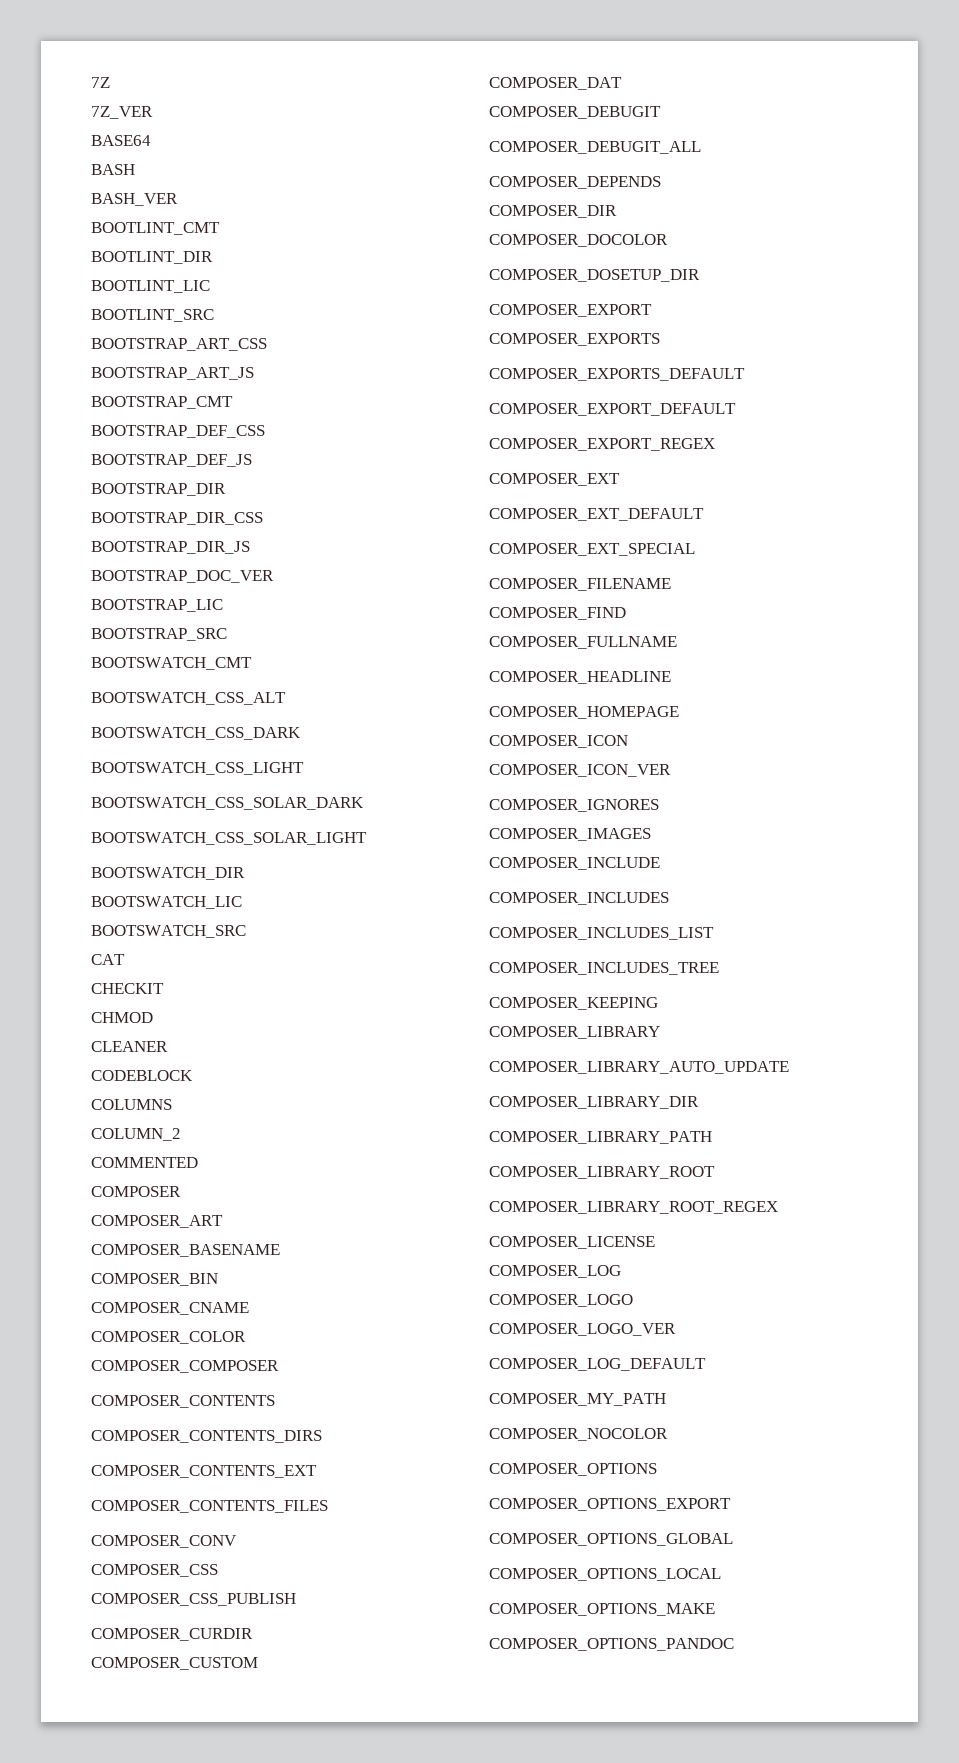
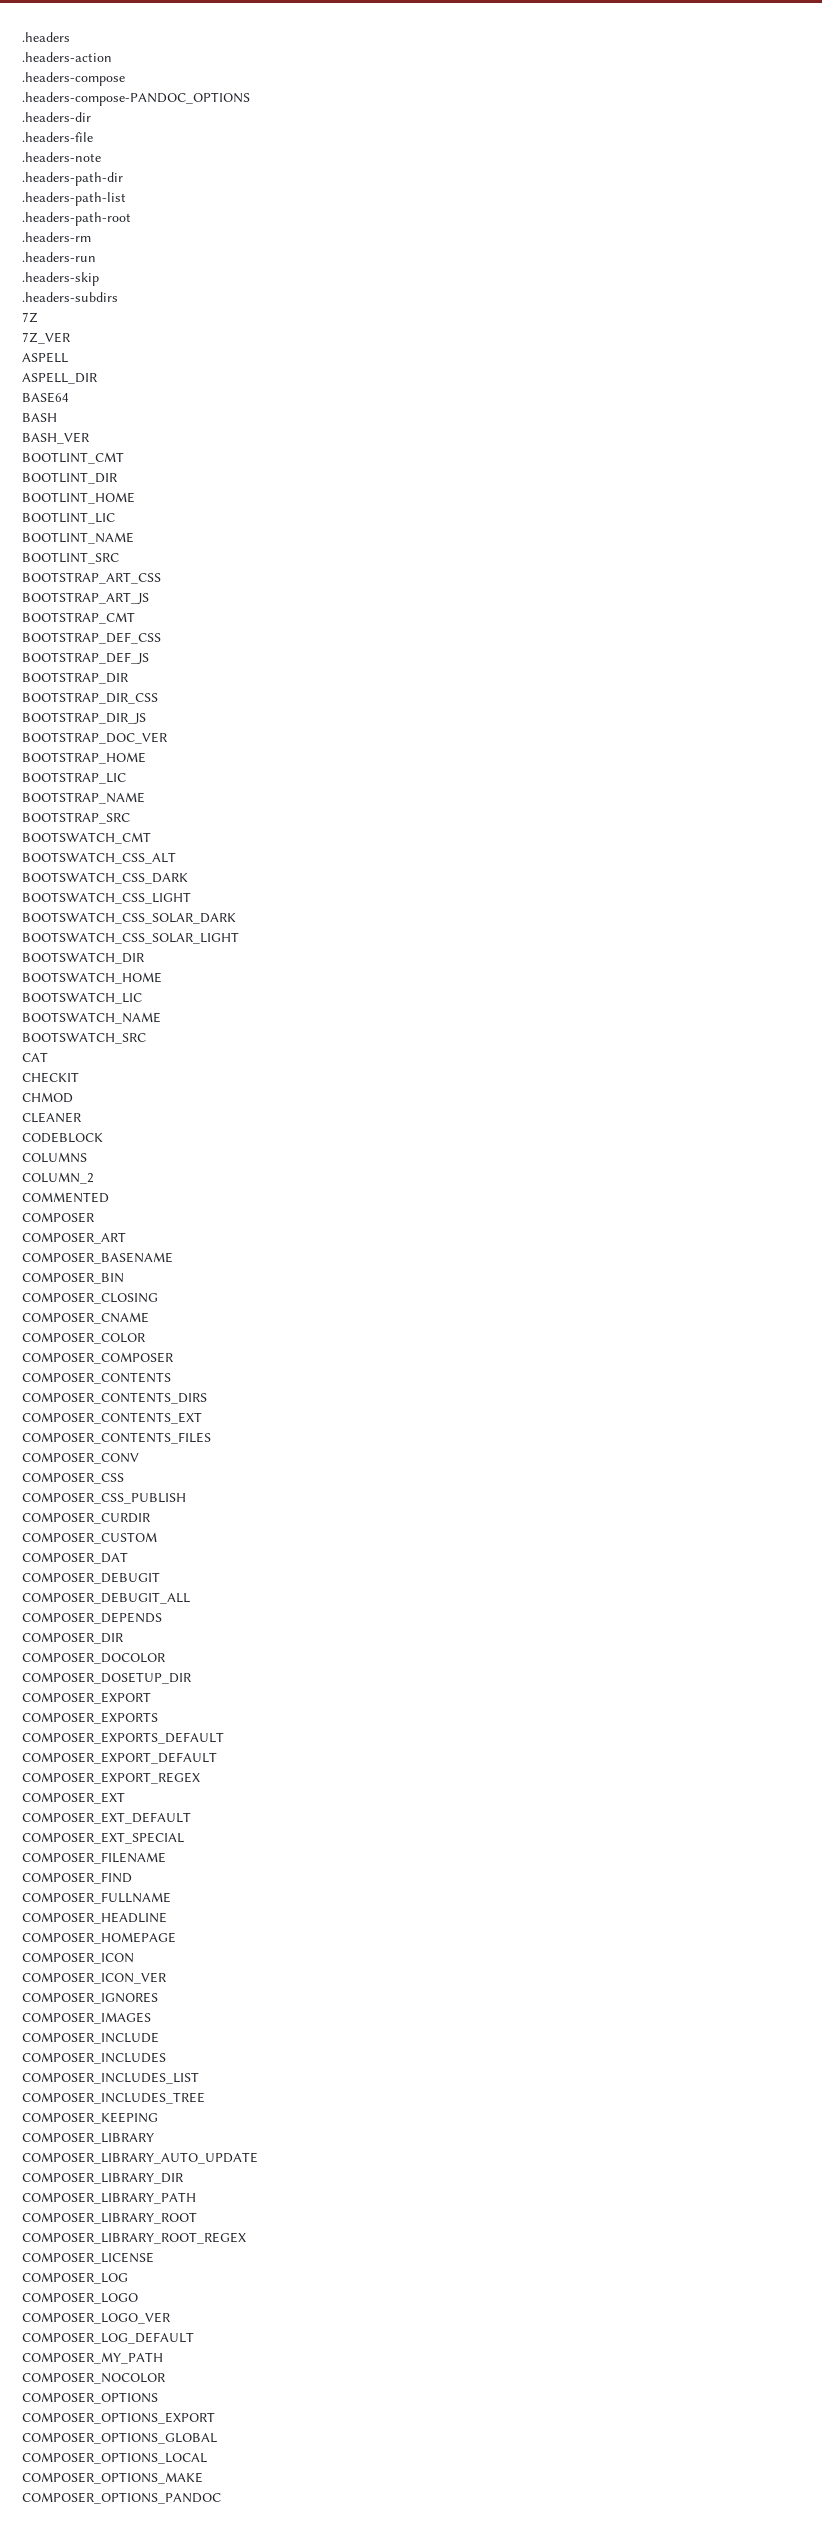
+ .headers
+ .headers-action
+ .headers-compose
+ .headers-compose-PANDOC_OPTIONS
+ .headers-dir
+ .headers-file
+ .headers-note
+ .headers-path-dir
+ .headers-path-list
+ .headers-path-root
+ .headers-rm
+ .headers-run
+ .headers-skip
+ .headers-subdirs
+ ASPELL
+ ASPELL_DIR
+ BOOTLINT_HOME
+ BOOTLINT_NAME
+ BOOTSTRAP_HOME
+ BOOTSTRAP_NAME
+ BOOTSWATCH_HOME
+ BOOTSWATCH_NAME
+ COMPOSER_CLOSING

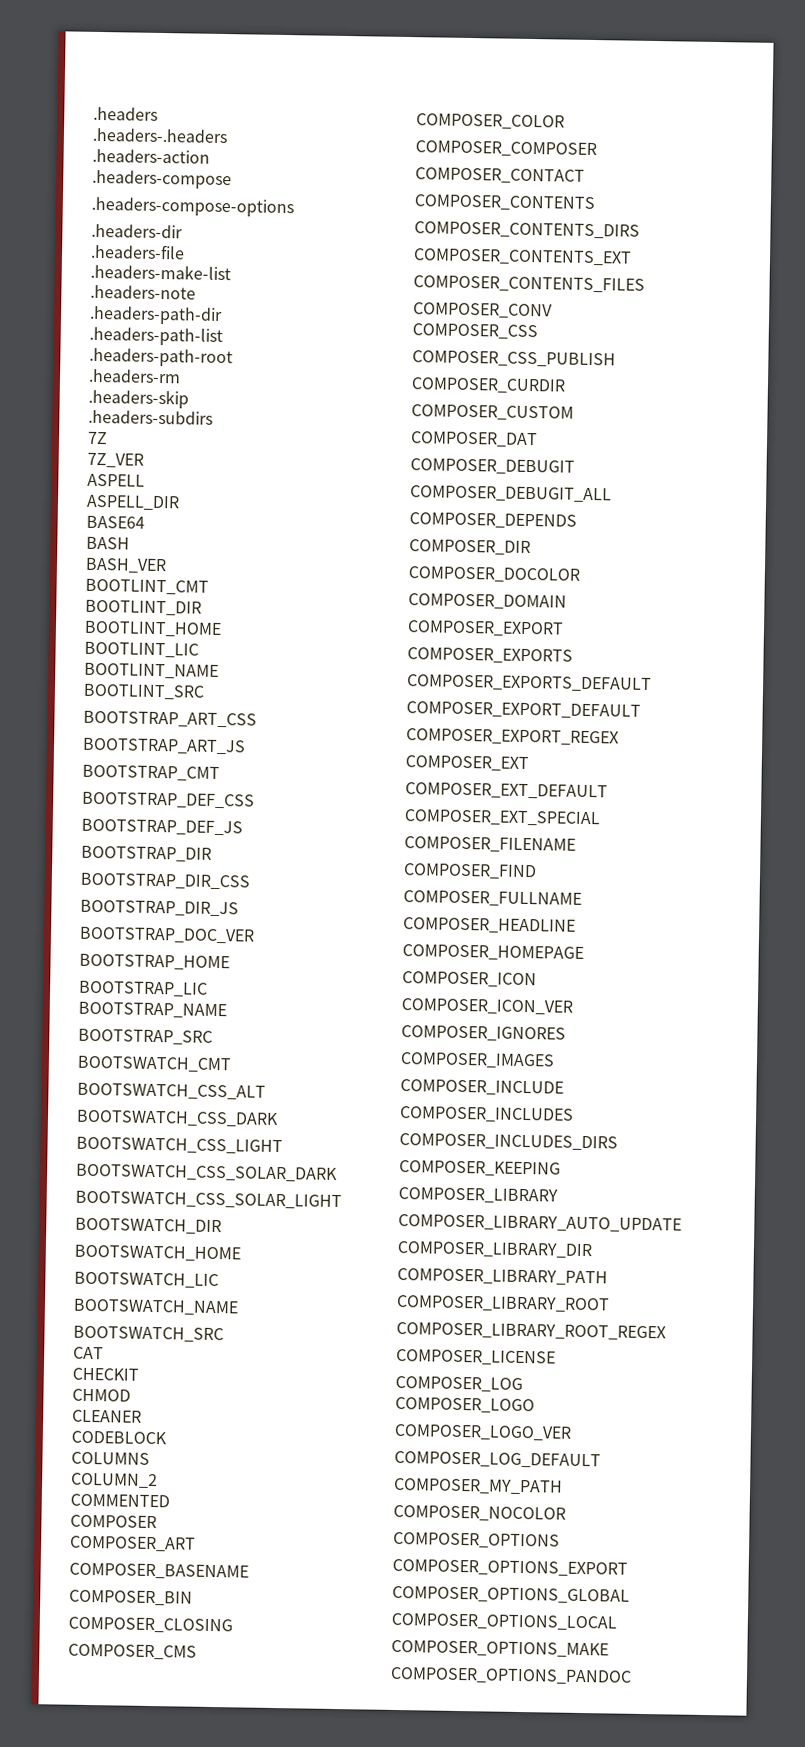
+ .headers-.headers
- .headers-compose-PANDOC_OPTIONS
+ .headers-compose-options
+ .headers-make-list
- .headers-run
- COMPOSER_CNAME
+ COMPOSER_CMS
+ COMPOSER_CONTACT
- COMPOSER_DOSETUP_DIR
+ COMPOSER_DOMAIN
- COMPOSER_INCLUDES_LIST
- COMPOSER_INCLUDES_TREE
+ COMPOSER_INCLUDES_DIRS

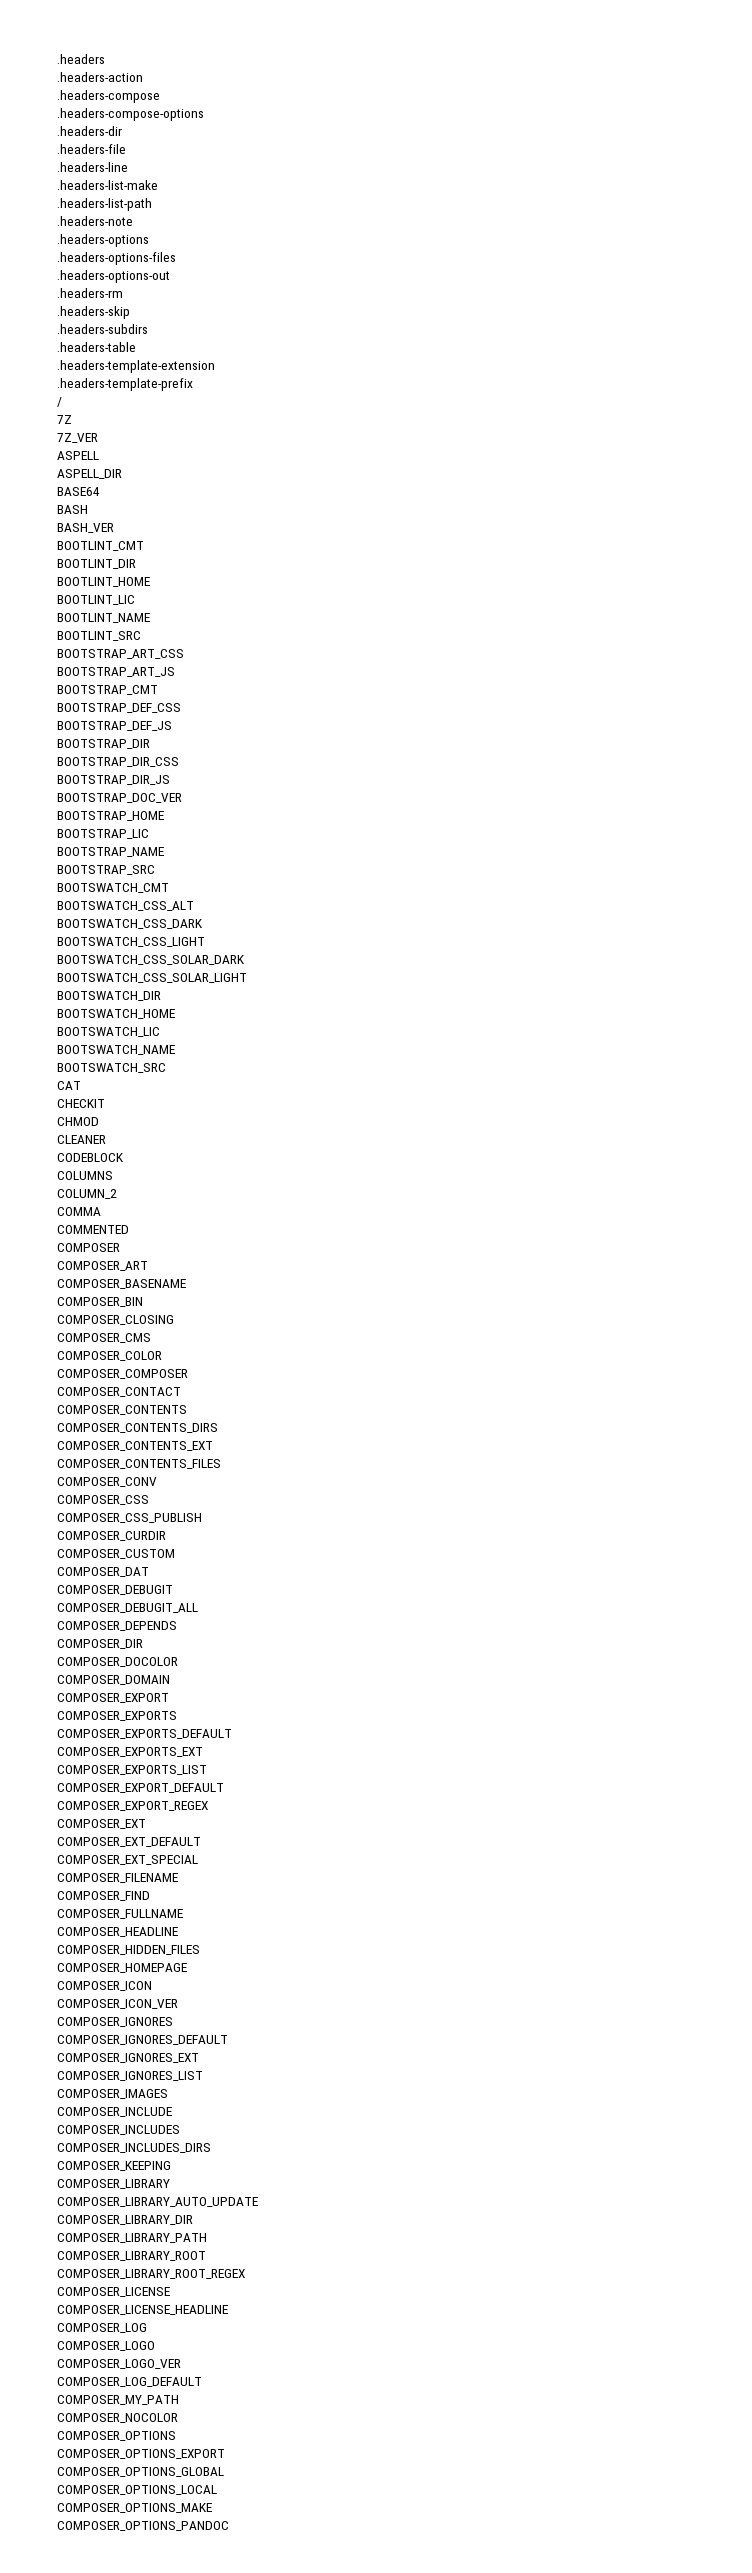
- .headers-.headers
- .headers-make-list
+ .headers-line
+ .headers-list-make
+ .headers-list-path
  .headers-note
- .headers-path-dir
- .headers-path-list
- .headers-path-root
+ .headers-options
+ .headers-options-files
+ .headers-options-out
+ .headers-table
+ .headers-template-extension
+ .headers-template-prefix
+ /
+ COMMA
+ COMPOSER_EXPORTS_EXT
+ COMPOSER_EXPORTS_LIST
+ COMPOSER_HIDDEN_FILES
+ COMPOSER_IGNORES_DEFAULT
+ COMPOSER_IGNORES_EXT
+ COMPOSER_IGNORES_LIST
+ COMPOSER_LICENSE_HEADLINE

